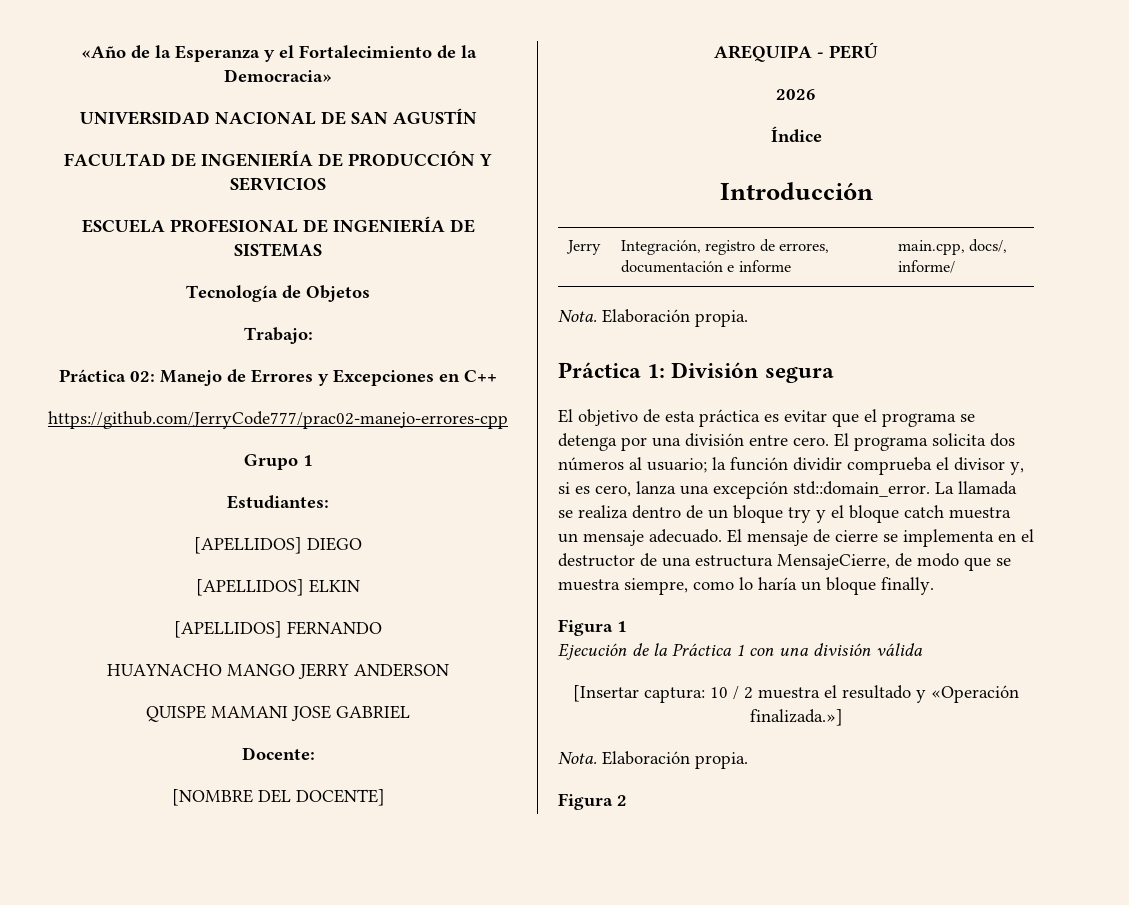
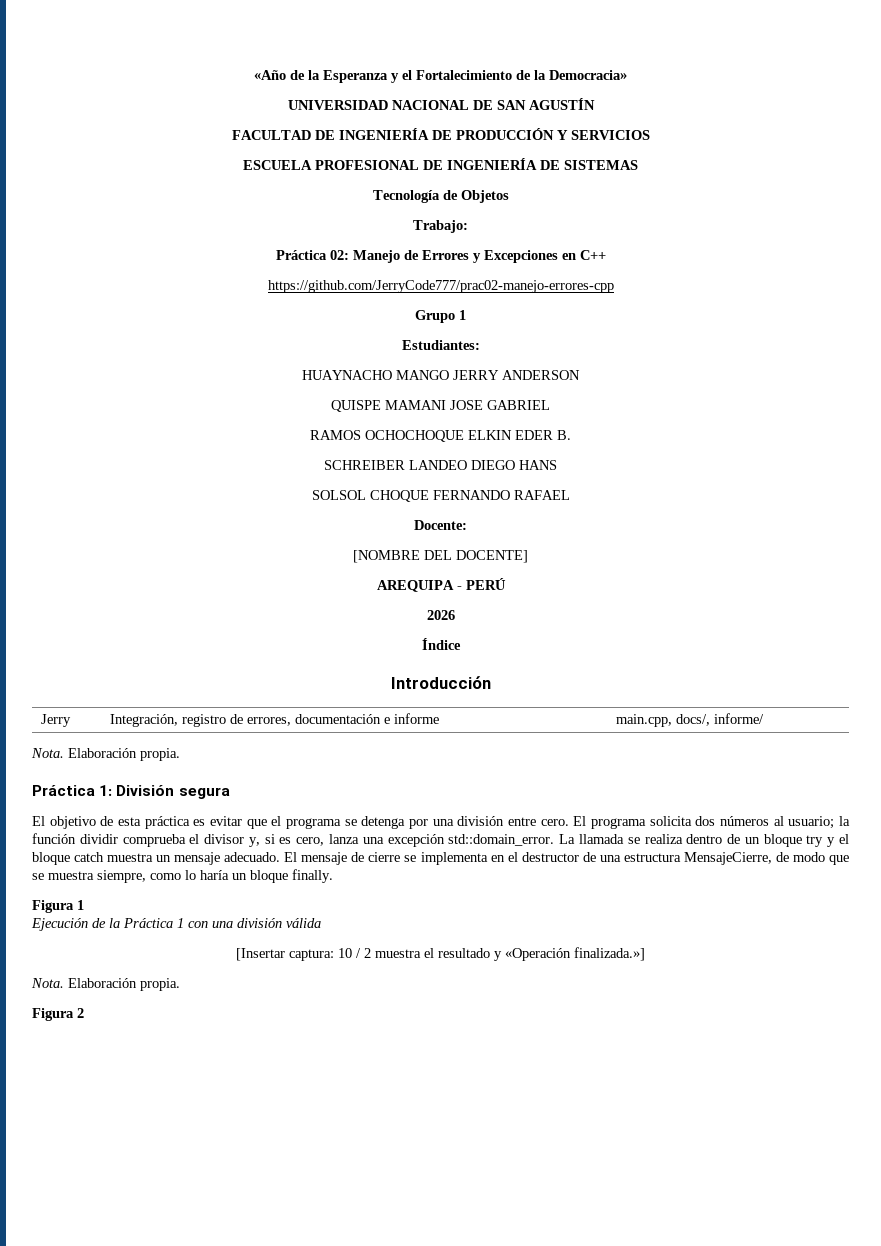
- [APELLIDOS] DIEGO
- [APELLIDOS] ELKIN
- [APELLIDOS] FERNANDO
+ RAMOS OCHOCHOQUE ELKIN EDER B.
+ SCHREIBER LANDEO DIEGO HANS
+ SOLSOL CHOQUE FERNANDO RAFAEL

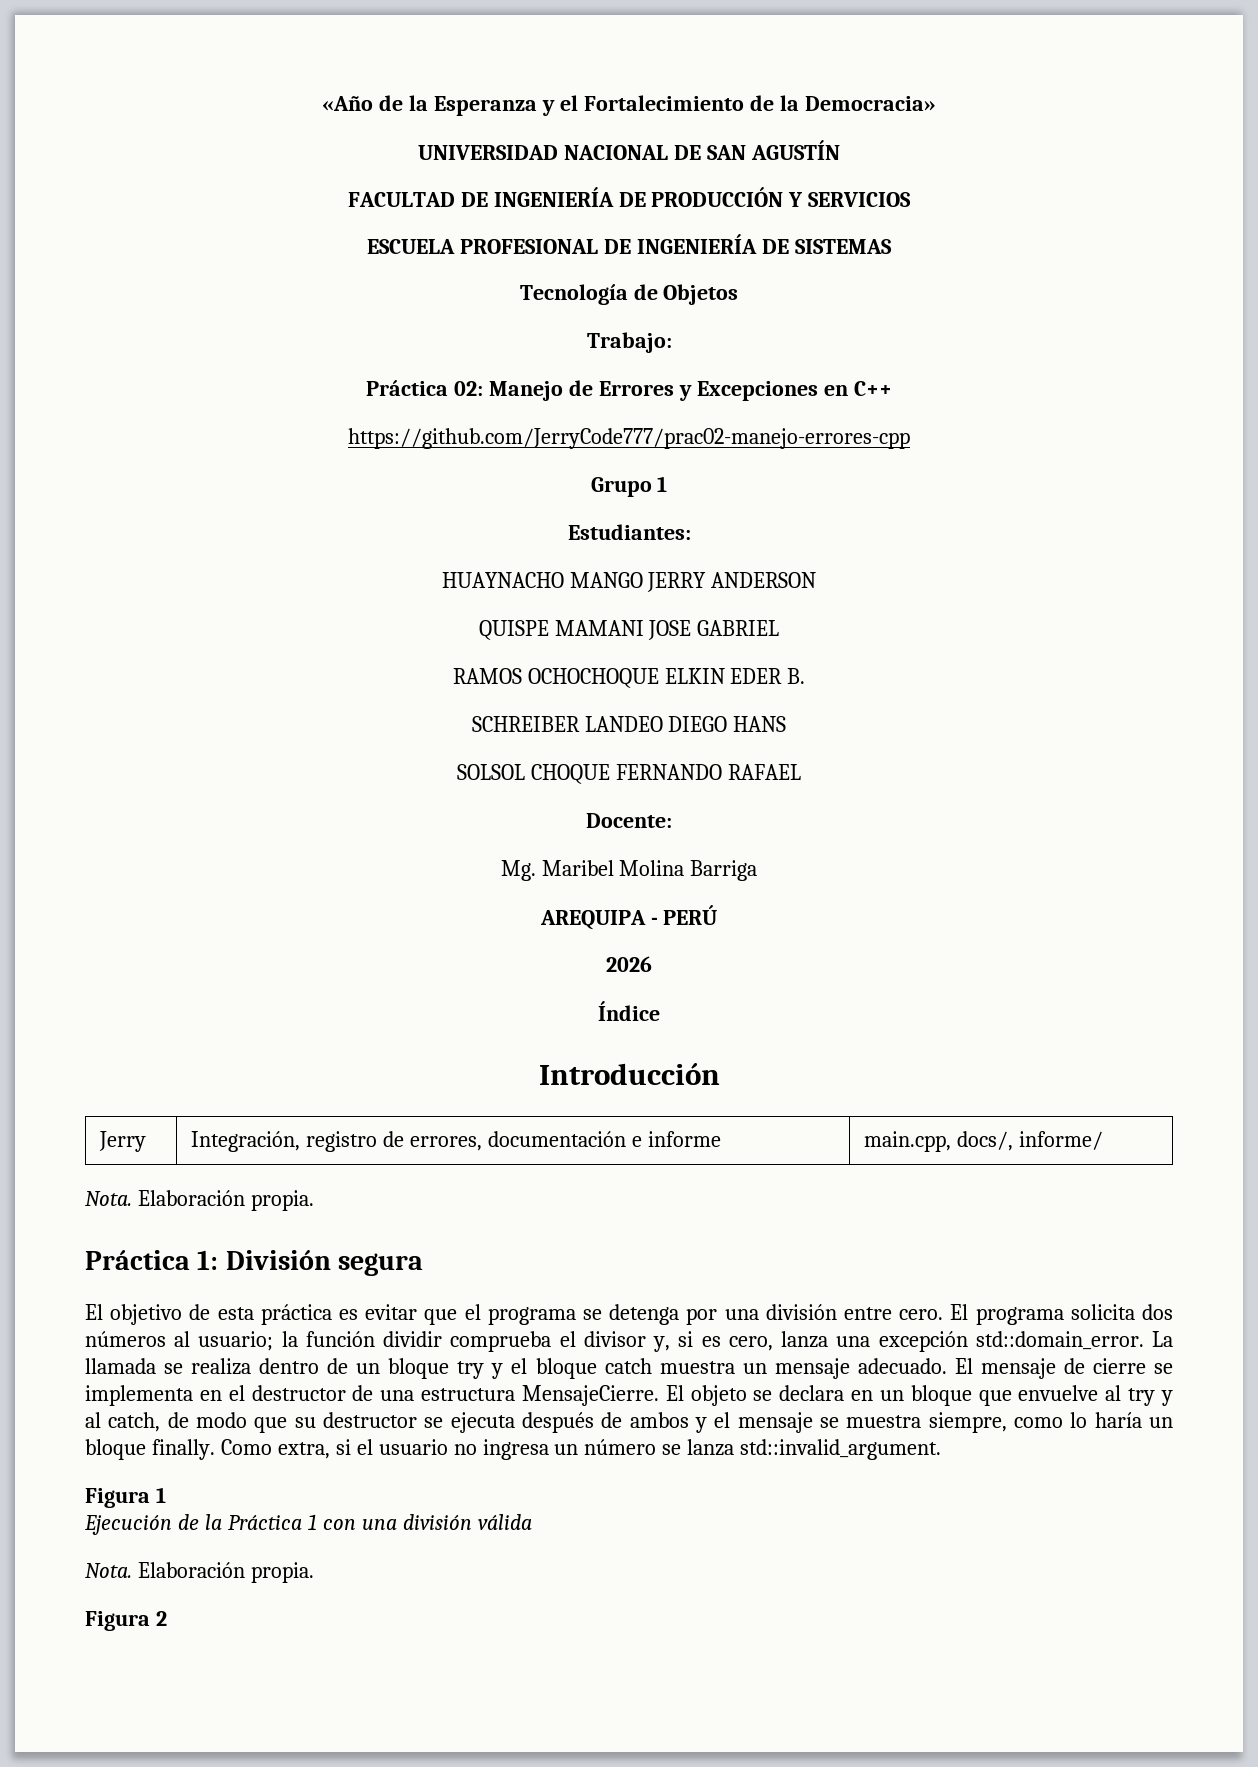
- [NOMBRE DEL DOCENTE]
+ Mg. Maribel Molina Barriga
- El mensaje de cierre se implementa en el destructor de una estructura MensajeCierre, de modo que se muestra siempre, como lo haría un bloque finally.
+ El mensaje de cierre se implementa en el destructor de una estructura MensajeCierre. El objeto se declara en un bloque que envuelve al try y al catch, de modo que su destructor se ejecuta después de ambos y el mensaje se muestra siempre, como lo haría un bloque finally. Como extra, si el usuario no ingresa un número se lanza std::invalid_argument.
- [Insertar captura: 10 / 2 muestra el resultado y «Operación finalizada.»]

